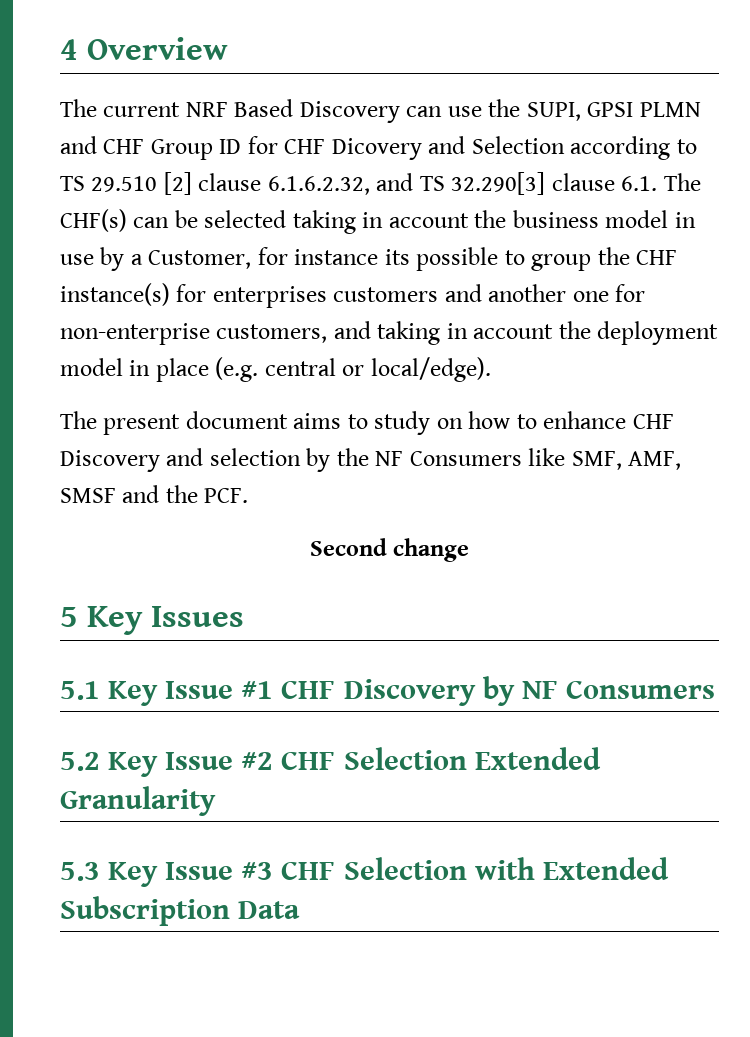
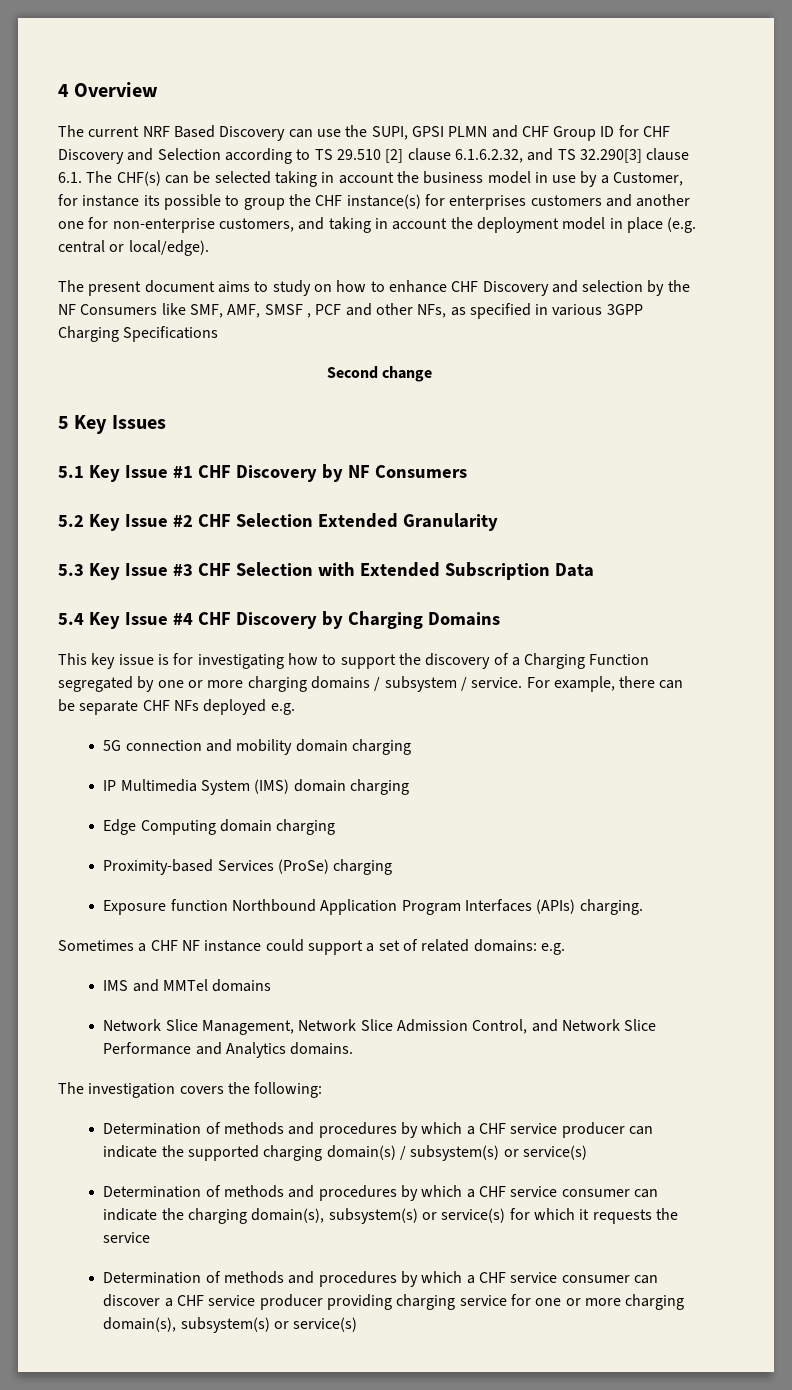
- The current NRF Based Discovery can use the SUPI, GPSI PLMN and CHF Group ID for CHF Dicovery and Selection according to TS 29.510 [2] clause 6.1.6.2.32, and TS 32.290[3] clause 6.1. The CHF(s) can be selected taking in account the business model in use by a Customer, for instance its possible to group the CHF instance(s) for enterprises customers and another one for non-enterprise customers, and taking in account the deployment model in place (e.g. central or local/edge).
+ The current NRF Based Discovery can use the SUPI, GPSI PLMN and CHF Group ID for CHF Discovery and Selection according to TS 29.510 [2] clause 6.1.6.2.32, and TS 32.290[3] clause 6.1. The CHF(s) can be selected taking in account the business model in use by a Customer, for instance its possible to group the CHF instance(s) for enterprises customers and another one for non-enterprise customers, and taking in account the deployment model in place (e.g. central or local/edge).
- The present document aims to study on how to enhance CHF Discovery and selection by the NF Consumers like SMF, AMF, SMSF and the PCF.
+ The present document aims to study on how to enhance CHF Discovery and selection by the NF Consumers like SMF, AMF, SMSF , PCF and other NFs, as specified in various 3GPP Charging Specifications
+ 5.4 Key Issue #4 CHF Discovery by Charging Domains
+ This key issue is for investigating how to support the discovery of a Charging Function segregated by one or more charging domains / subsystem / service. For example, there can be separate CHF NFs deployed e.g.
+ 5G connection and mobility domain charging
+ IP Multimedia System (IMS) domain charging
+ Edge Computing domain charging
+ Proximity-based Services (ProSe) charging
+ Exposure function Northbound Application Program Interfaces (APIs) charging.
+ Sometimes a CHF NF instance could support a set of related domains: e.g.
+ IMS and MMTel domains
+ Network Slice Management, Network Slice Admission Control, and Network Slice Performance and Analytics domains.
+ The investigation covers the following:
+ Determination of methods and procedures by which a CHF service producer can indicate the supported charging domain(s) / subsystem(s) or service(s)
+ Determination of methods and procedures by which a CHF service consumer can indicate the charging domain(s), subsystem(s) or service(s) for which it requests the service
+ Determination of methods and procedures by which a CHF service consumer can discover a CHF service producer providing charging service for one or more charging domain(s), subsystem(s) or service(s)

